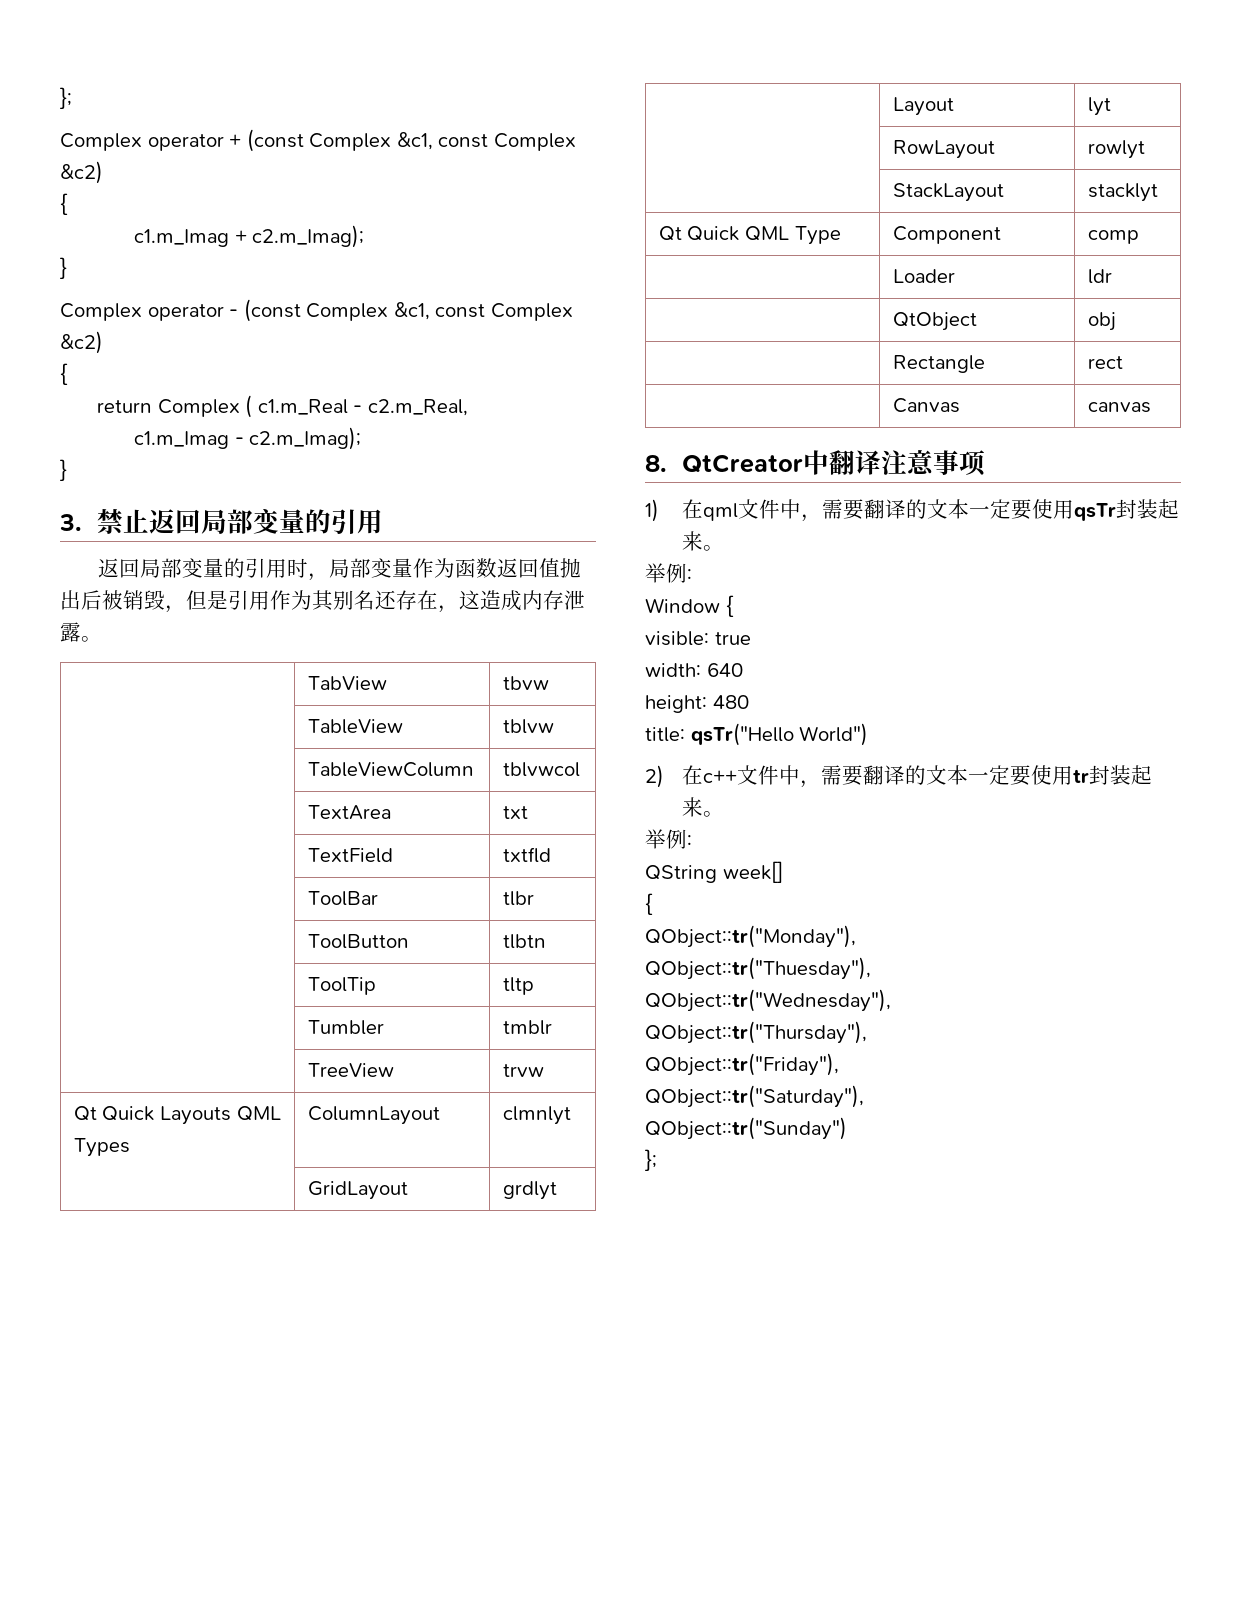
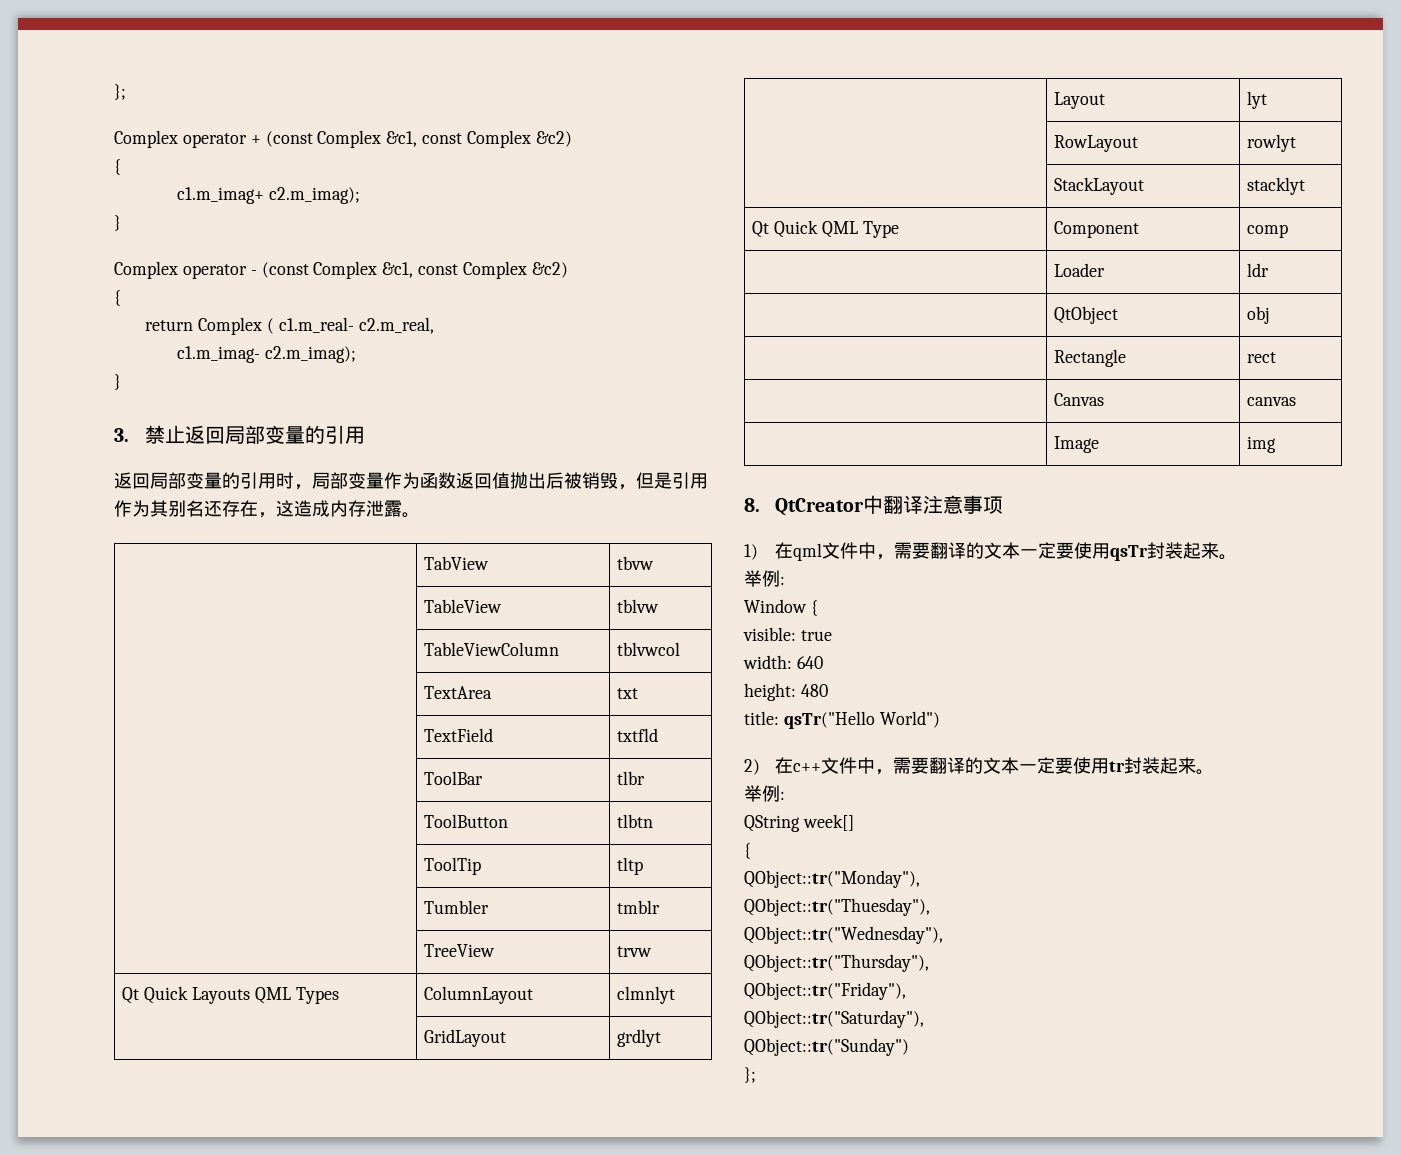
- c1.m_Imag + c2.m_Imag);
+ c1.m_imag+ c2.m_imag);
- return Complex ( c1.m_Real - c2.m_Real,
- c1.m_Imag - c2.m_Imag);
+ return Complex ( c1.m_real- c2.m_real,
+ c1.m_imag- c2.m_imag);
+ | Image | img

